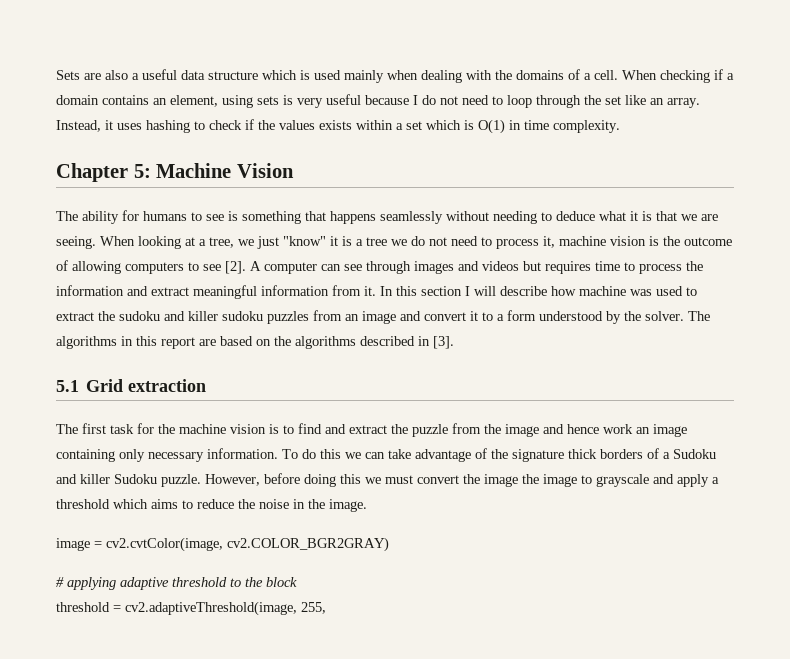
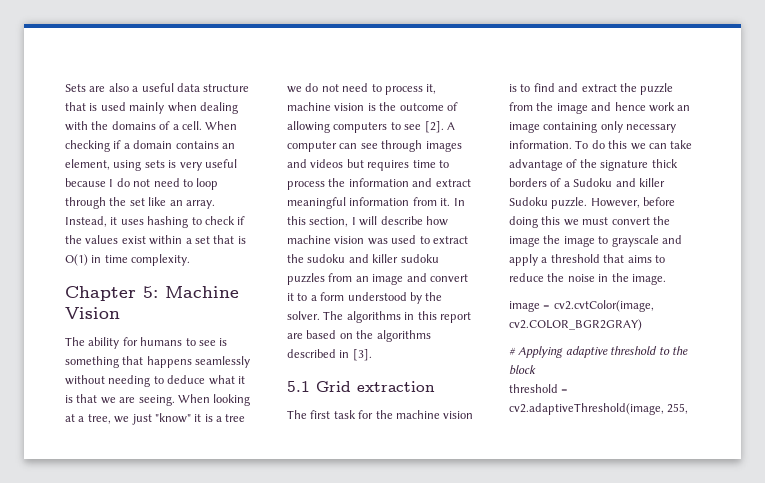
- Sets are also a useful data structure which is used mainly when dealing with the domains of a cell.
+ Sets are also a useful data structure that is used mainly when dealing with the domains of a cell.
- Instead, it uses hashing to check if the values exists within a set which is O(1) in time complexity.
+ Instead, it uses hashing to check if the values exist within a set that is O(1) in time complexity.
- In this section I will describe how machine was used to extract the sudoku and killer sudoku puzzles from an image and convert it to a form understood by the solver.
+ In this section, I will describe how machine vision was used to extract the sudoku and killer sudoku puzzles from an image and convert it to a form understood by the solver.
- However, before doing this we must convert the image the image to grayscale and apply a threshold which aims to reduce the noise in the image.
+ However, before doing this we must convert the image the image to grayscale and apply a threshold that aims to reduce the noise in the image.
- # applying adaptive threshold to the block
+ # Applying adaptive threshold to the block

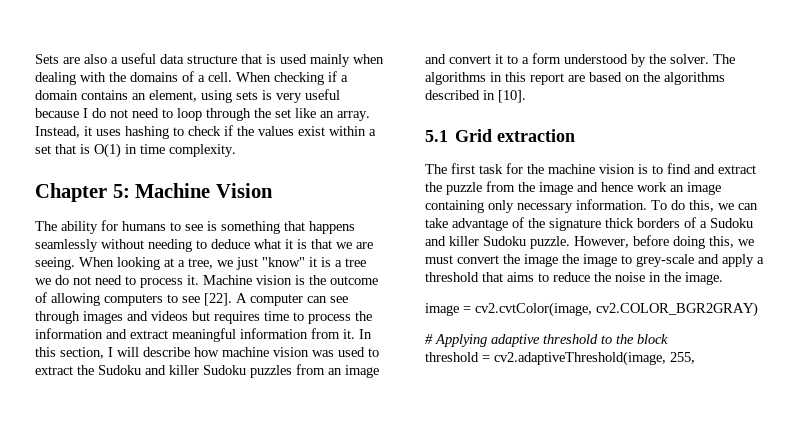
- When looking at a tree, we just "know" it is a tree we do not need to process it, machine vision is the outcome of allowing computers to see [2].
+ When looking at a tree, we just "know" it is a tree we do not need to process it. Machine vision is the outcome of allowing computers to see [22].
- In this section, I will describe how machine vision was used to extract the sudoku and killer sudoku puzzles from an image and convert it to a form understood by the solver.
+ In this section, I will describe how machine vision was used to extract the Sudoku and killer Sudoku puzzles from an image and convert it to a form understood by the solver.
- The algorithms in this report are based on the algorithms described in [3].
+ The algorithms in this report are based on the algorithms described in [10].
- To do this we can take advantage of the signature thick borders of a Sudoku and killer Sudoku puzzle.
+ To do this, we can take advantage of the signature thick borders of a Sudoku and killer Sudoku puzzle.
- However, before doing this we must convert the image the image to grayscale and apply a threshold that aims to reduce the noise in the image.
+ However, before doing this, we must convert the image the image to grey-scale and apply a threshold that aims to reduce the noise in the image.

